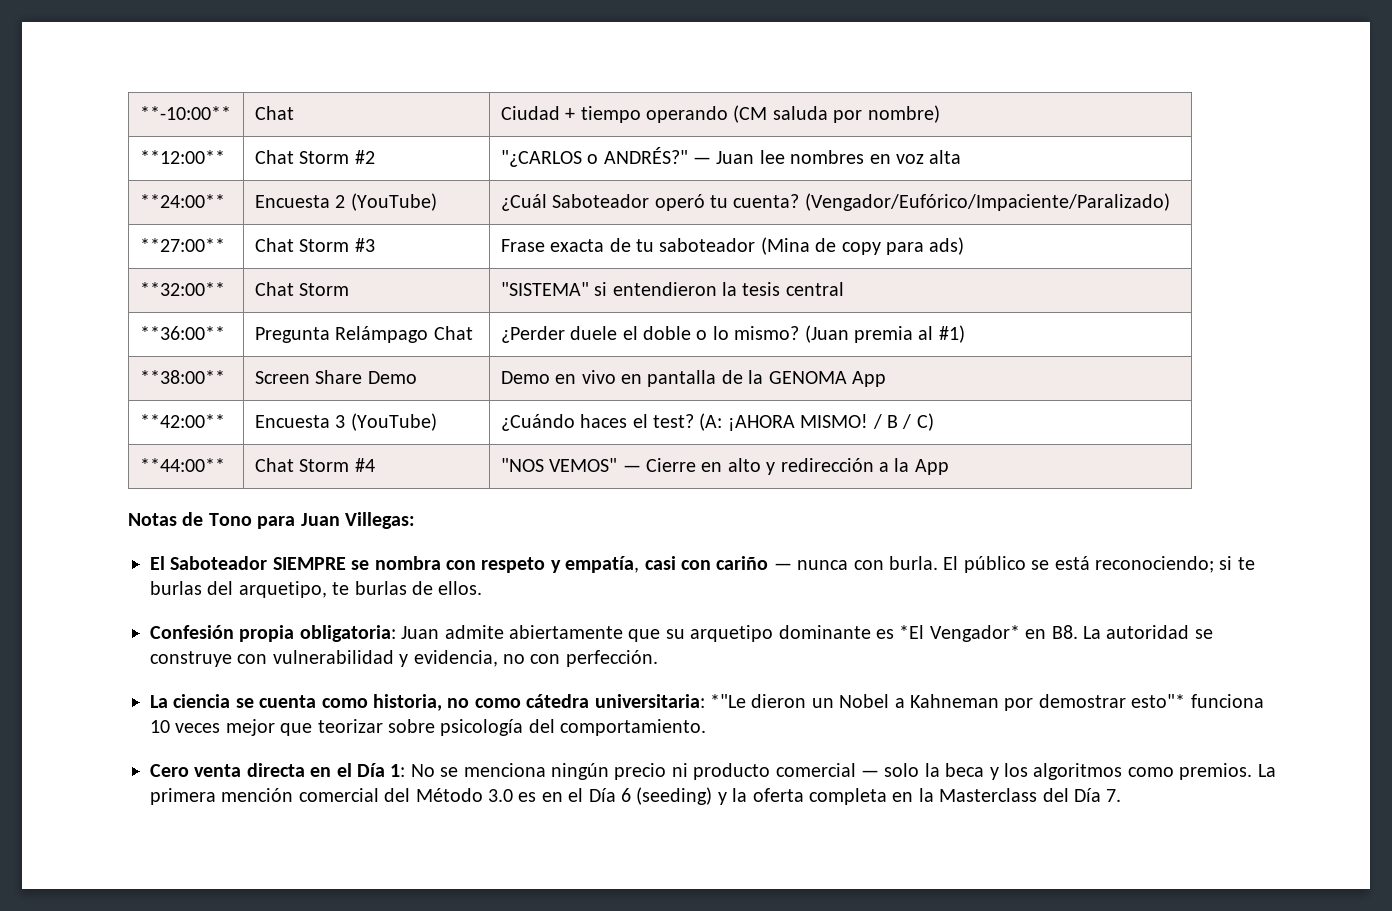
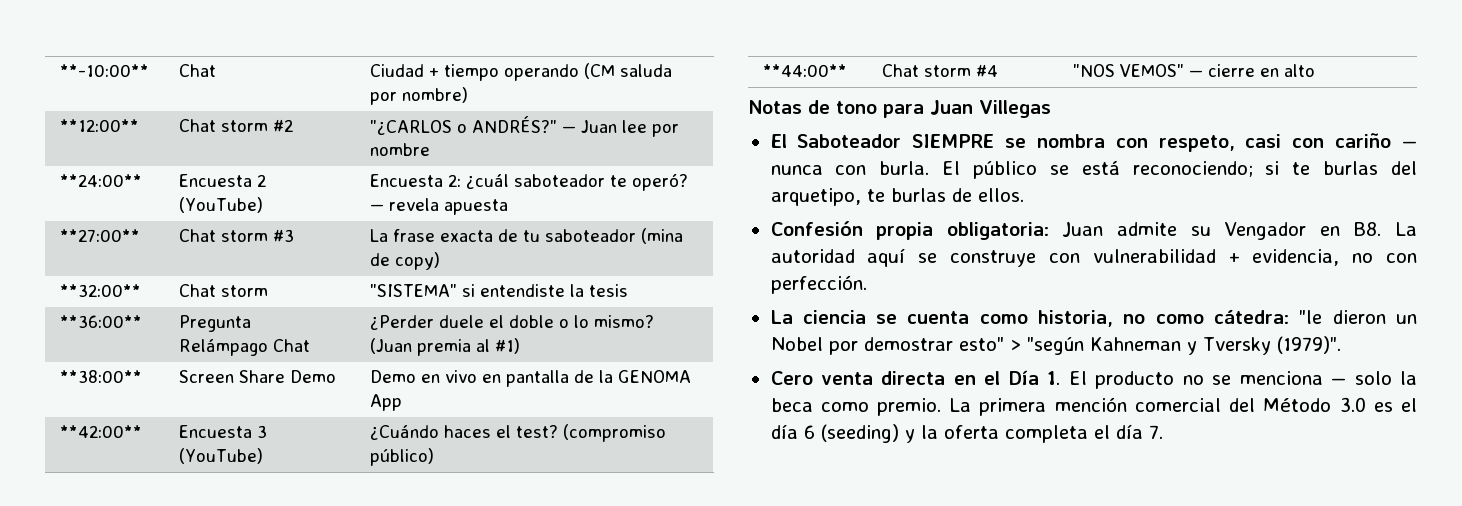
- **12:00** | Chat Storm #2 | "¿CARLOS o ANDRÉS?" — Juan lee nombres en voz alta
+ **12:00** | Chat storm #2 | "¿CARLOS o ANDRÉS?" — Juan lee por nombre
- **24:00** | Encuesta 2 (YouTube) | ¿Cuál Saboteador operó tu cuenta? (Vengador/Eufórico/Impaciente/Paralizado)
+ **24:00** | Encuesta 2 (YouTube) | Encuesta 2: ¿cuál saboteador te operó? — revela apuesta
- **27:00** | Chat Storm #3 | Frase exacta de tu saboteador (Mina de copy para ads)
+ **27:00** | Chat storm #3 | La frase exacta de tu saboteador (mina de copy)
- **32:00** | Chat Storm | "SISTEMA" si entendieron la tesis central
+ **32:00** | Chat storm | "SISTEMA" si entendiste la tesis
- **42:00** | Encuesta 3 (YouTube) | ¿Cuándo haces el test? (A: ¡AHORA MISMO! / B / C)
+ **42:00** | Encuesta 3 (YouTube) | ¿Cuándo haces el test? (compromiso público)
- **44:00** | Chat Storm #4 | "NOS VEMOS" — Cierre en alto y redirección a la App
+ **44:00** | Chat storm #4 | "NOS VEMOS" — cierre en alto
- Notas de Tono para Juan Villegas:
+ Notas de tono para Juan Villegas
- El Saboteador SIEMPRE se nombra con respeto y empatía, casi con cariño — nunca con burla.
+ El Saboteador SIEMPRE se nombra con respeto, casi con cariño — nunca con burla.
- Confesión propia obligatoria: Juan admite abiertamente que su arquetipo dominante es *El Vengador* en B8. La autoridad se construye con vulnerabilidad y evidencia, no con perfección.
+ Confesión propia obligatoria: Juan admite su Vengador en B8. La autoridad aquí se construye con vulnerabilidad + evidencia, no con perfección.
- La ciencia se cuenta como historia, no como cátedra universitaria: *"Le dieron un Nobel a Kahneman por demostrar esto"* funciona 10 veces mejor que teorizar sobre psicología del comportamiento.
+ La ciencia se cuenta como historia, no como cátedra: "le dieron un Nobel por demostrar esto" > "según Kahneman y Tversky (1979)".
- Cero venta directa en el Día 1: No se menciona ningún precio ni producto comercial — solo la beca y los algoritmos como premios.
+ Cero venta directa en el Día 1. El producto no se menciona — solo la beca como premio.
- La primera mención comercial del Método 3.0 es en el Día 6 (seeding) y la oferta completa en la Masterclass del Día 7.
+ La primera mención comercial del Método 3.0 es el día 6 (seeding) y la oferta completa el día 7.

